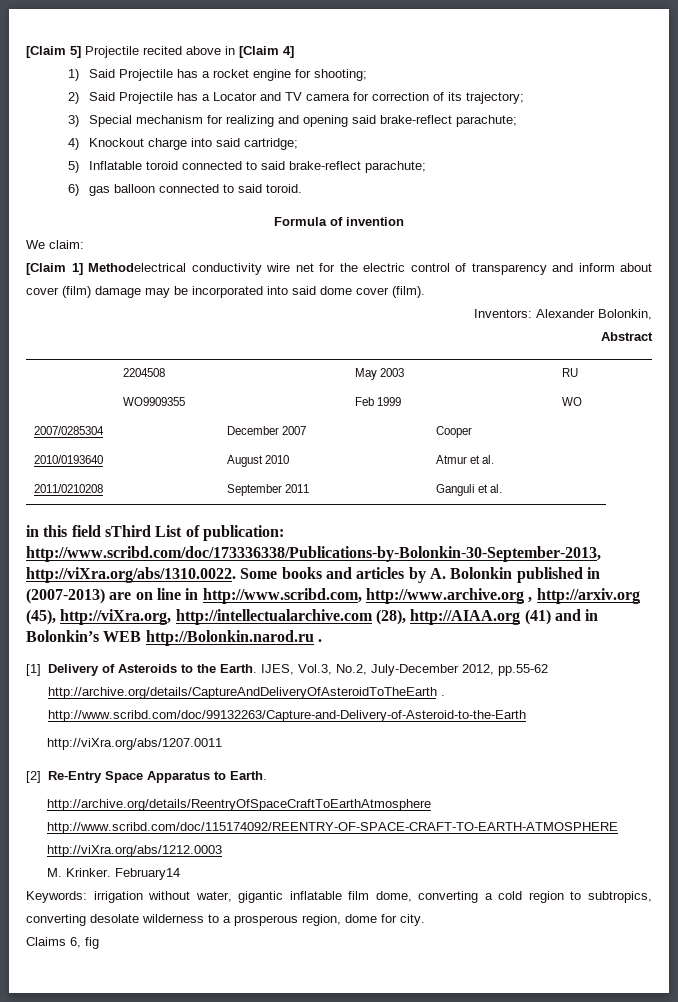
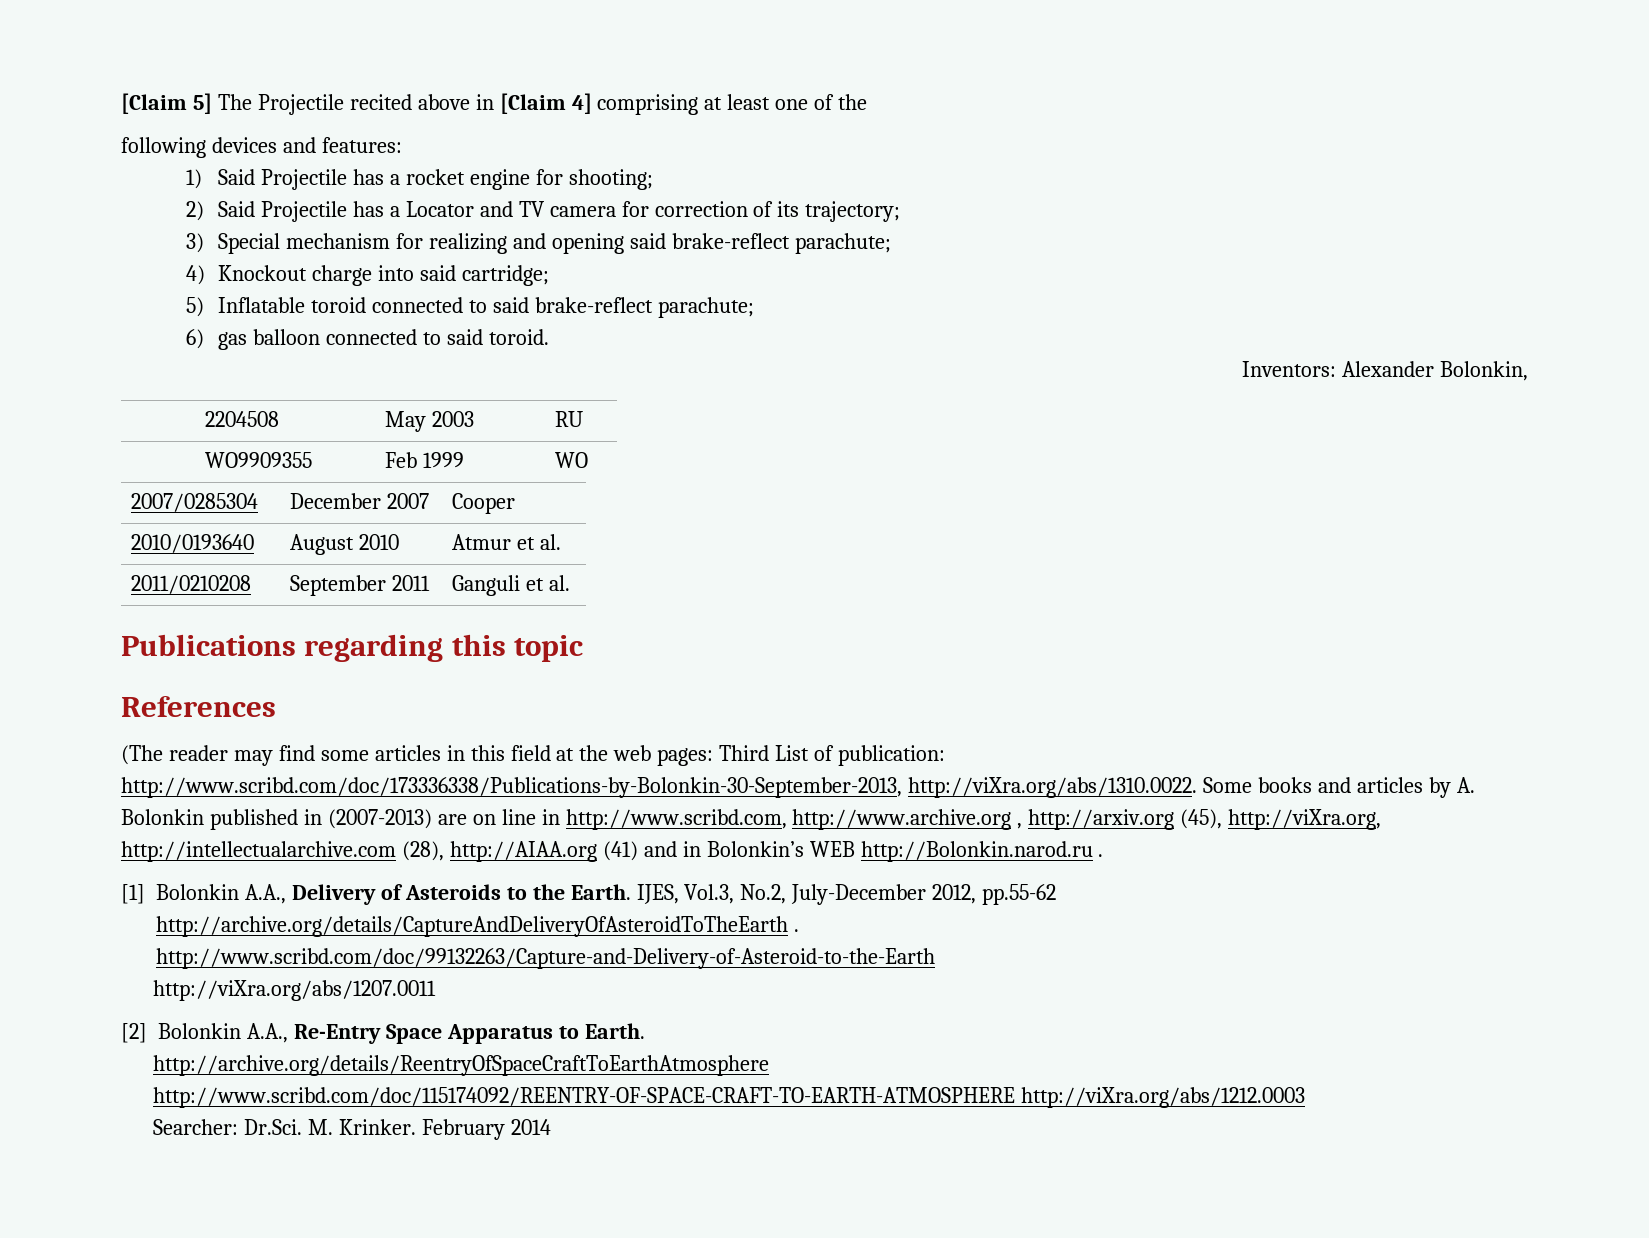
- [Claim 5] Projectile recited above in [Claim 4]
+ [Claim 5] The Projectile recited above in [Claim 4] comprising at least one of the
+ following devices and features:
- Formula of invention
- We claim:
- [Claim 1] Methodelectrical conductivity wire net for the electric control of transparency and inform about cover (film) damage may be incorporated into said dome cover (film).
- Abstract
- in this field sThird List of publication: http://www.scribd.com/doc/173336338/Publications-by-Bolonkin-30-September-2013, http://viXra.org/abs/1310.0022. Some books and articles by A. Bolonkin published in (2007-2013) are on line in http://www.scribd.com, http://www.archive.org , http://arxiv.org (45), http://viXra.org, http://intellectualarchive.com (28), http://AIAA.org (41) and in Bolonkin’s WEB http://Bolonkin.narod.ru .
+ Publications regarding this topic
+ References
+ (The reader may find some articles in this field at the web pages: Third List of publication: http://www.scribd.com/doc/173336338/Publications-by-Bolonkin-30-September-2013, http://viXra.org/abs/1310.0022. Some books and articles by A. Bolonkin published in (2007-2013) are on line in http://www.scribd.com, http://www.archive.org , http://arxiv.org (45), http://viXra.org, http://intellectualarchive.com (28), http://AIAA.org (41) and in Bolonkin’s WEB http://Bolonkin.narod.ru .
- [1] Delivery of Asteroids to the Earth.
+ [1] Bolonkin A.A., Delivery of Asteroids to the Earth.
- [2] Re-Entry Space Apparatus to Earth.
+ [2] Bolonkin A.A., Re-Entry Space Apparatus to Earth.
- M. Krinker. February14
- Keywords: irrigation without water, gigantic inflatable film dome, converting a cold region to subtropics, converting desolate wilderness to a prosperous region, dome for city.
- Claims 6, fig
+ Searcher: Dr.Sci. M. Krinker. February 2014

